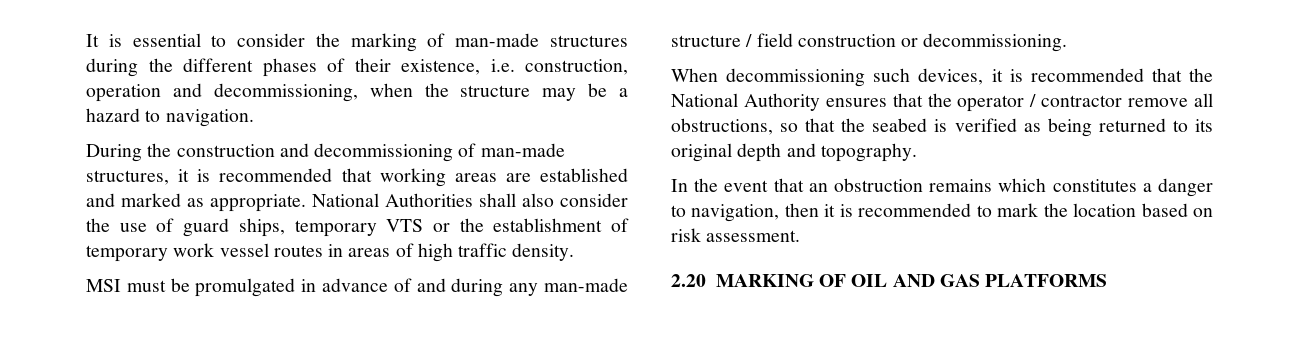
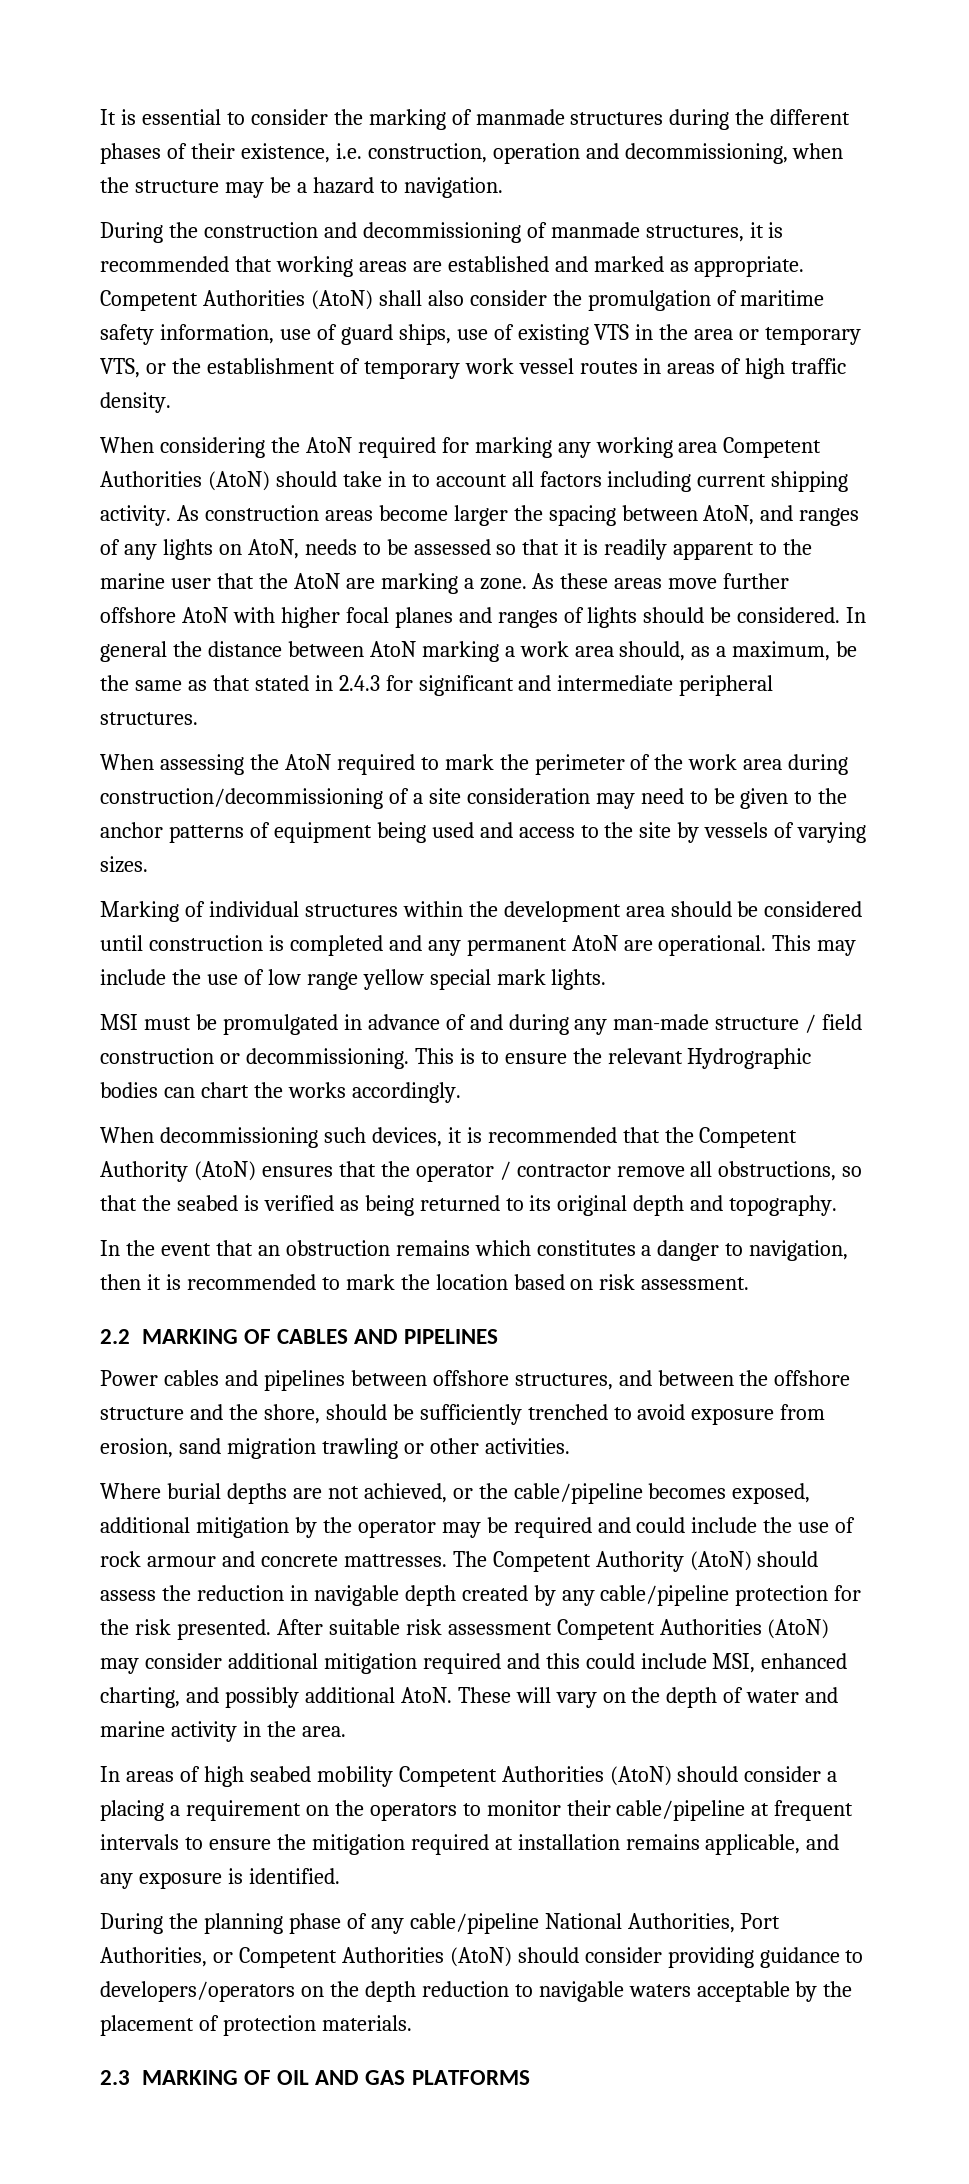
- It is essential to consider the marking of man-made structures during the different phases of their existence, i.e. construction, operation and decommissioning, when the structure may be a hazard to navigation.
+ It is essential to consider the marking of manmade structures during the different phases of their existence, i.e. construction, operation and decommissioning, when the structure may be a hazard to navigation.
- During the construction and decommissioning of man-made structures, it is recommended that working areas are established and marked as appropriate.
+ During the construction and decommissioning of manmade structures, it is recommended that working areas are established and marked as appropriate.
- National Authorities shall also consider the use of guard ships, temporary VTS or the establishment of temporary work vessel routes in areas of high traffic density.
+ Competent Authorities (AtoN) shall also consider the promulgation of maritime safety information, use of guard ships, use of existing VTS in the area or temporary VTS, or the establishment of temporary work vessel routes in areas of high traffic density.
+ When considering the AtoN required for marking any working area Competent Authorities (AtoN) should take in to account all factors including current shipping activity. As construction areas become larger the spacing between AtoN, and ranges of any lights on AtoN, needs to be assessed so that it is readily apparent to the marine user that the AtoN are marking a zone. As these areas move further offshore AtoN with higher focal planes and ranges of lights should be considered. In general the distance between AtoN marking a work area should, as a maximum, be the same as that stated in 2.4.3 for significant and intermediate peripheral structures.
+ When assessing the AtoN required to mark the perimeter of the work area during construction/decommissioning of a site consideration may need to be given to the anchor patterns of equipment being used and access to the site by vessels of varying sizes.
+ Marking of individual structures within the development area should be considered until construction is completed and any permanent AtoN are operational. This may include the use of low range yellow special mark lights.
+ This is to ensure the relevant Hydrographic bodies can chart the works accordingly.
- When decommissioning such devices, it is recommended that the National Authority ensures that the operator / contractor remove all obstructions, so that the seabed is verified as being returned to its original depth and topography.
+ When decommissioning such devices, it is recommended that the Competent Authority (AtoN) ensures that the operator / contractor remove all obstructions, so that the seabed is verified as being returned to its original depth and topography.
- 2.20 MARKING OF OIL AND GAS PLATFORMS
+ 2.2 MARKING OF CABLES AND PIPELINES
+ Power cables and pipelines between offshore structures, and between the offshore structure and the shore, should be sufficiently trenched to avoid exposure from erosion, sand migration trawling or other activities.
+ Where burial depths are not achieved, or the cable/pipeline becomes exposed, additional mitigation by the operator may be required and could include the use of rock armour and concrete mattresses. The Competent Authority (AtoN) should assess the reduction in navigable depth created by any cable/pipeline protection for the risk presented. After suitable risk assessment Competent Authorities (AtoN) may consider additional mitigation required and this could include MSI, enhanced charting, and possibly additional AtoN. These will vary on the depth of water and marine activity in the area.
+ In areas of high seabed mobility Competent Authorities (AtoN) should consider a placing a requirement on the operators to monitor their cable/pipeline at frequent intervals to ensure the mitigation required at installation remains applicable, and any exposure is identified.
+ During the planning phase of any cable/pipeline National Authorities, Port Authorities, or Competent Authorities (AtoN) should consider providing guidance to developers/operators on the depth reduction to navigable waters acceptable by the placement of protection materials.
+ 2.3 MARKING OF OIL AND GAS PLATFORMS

